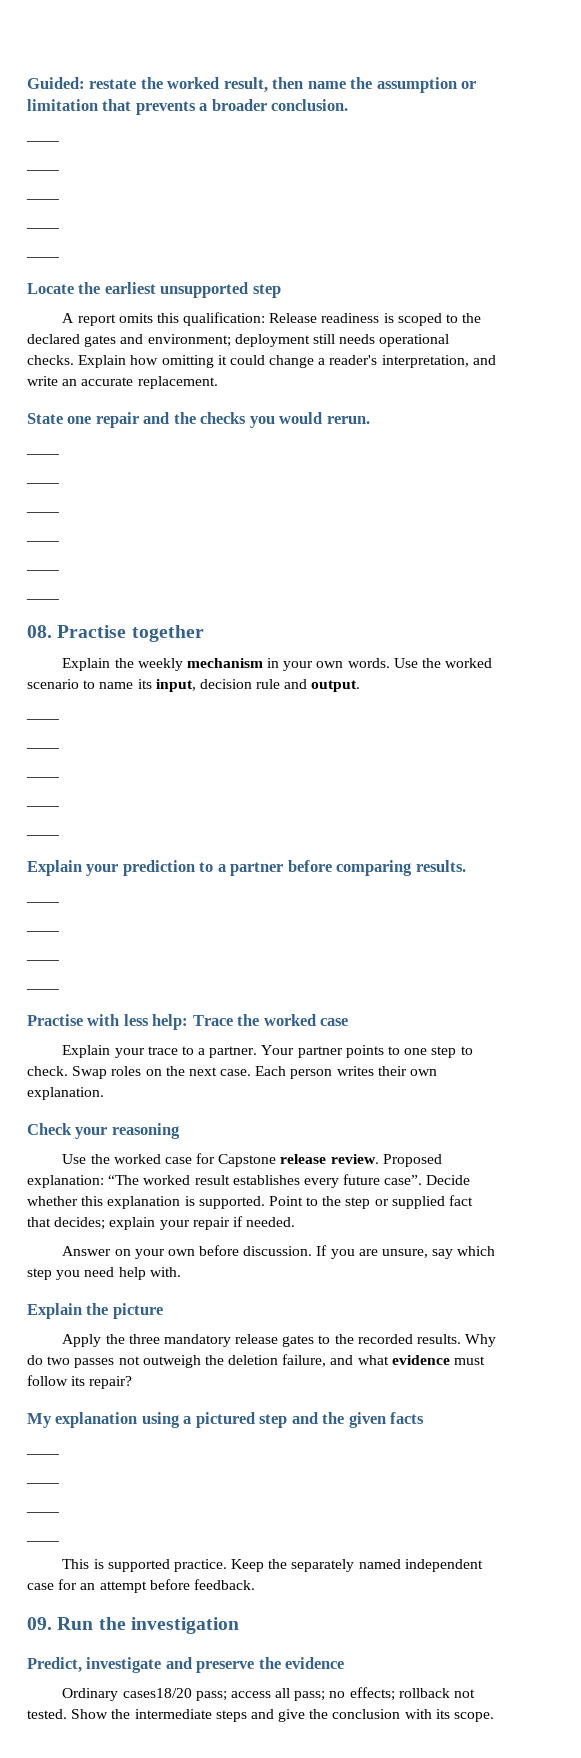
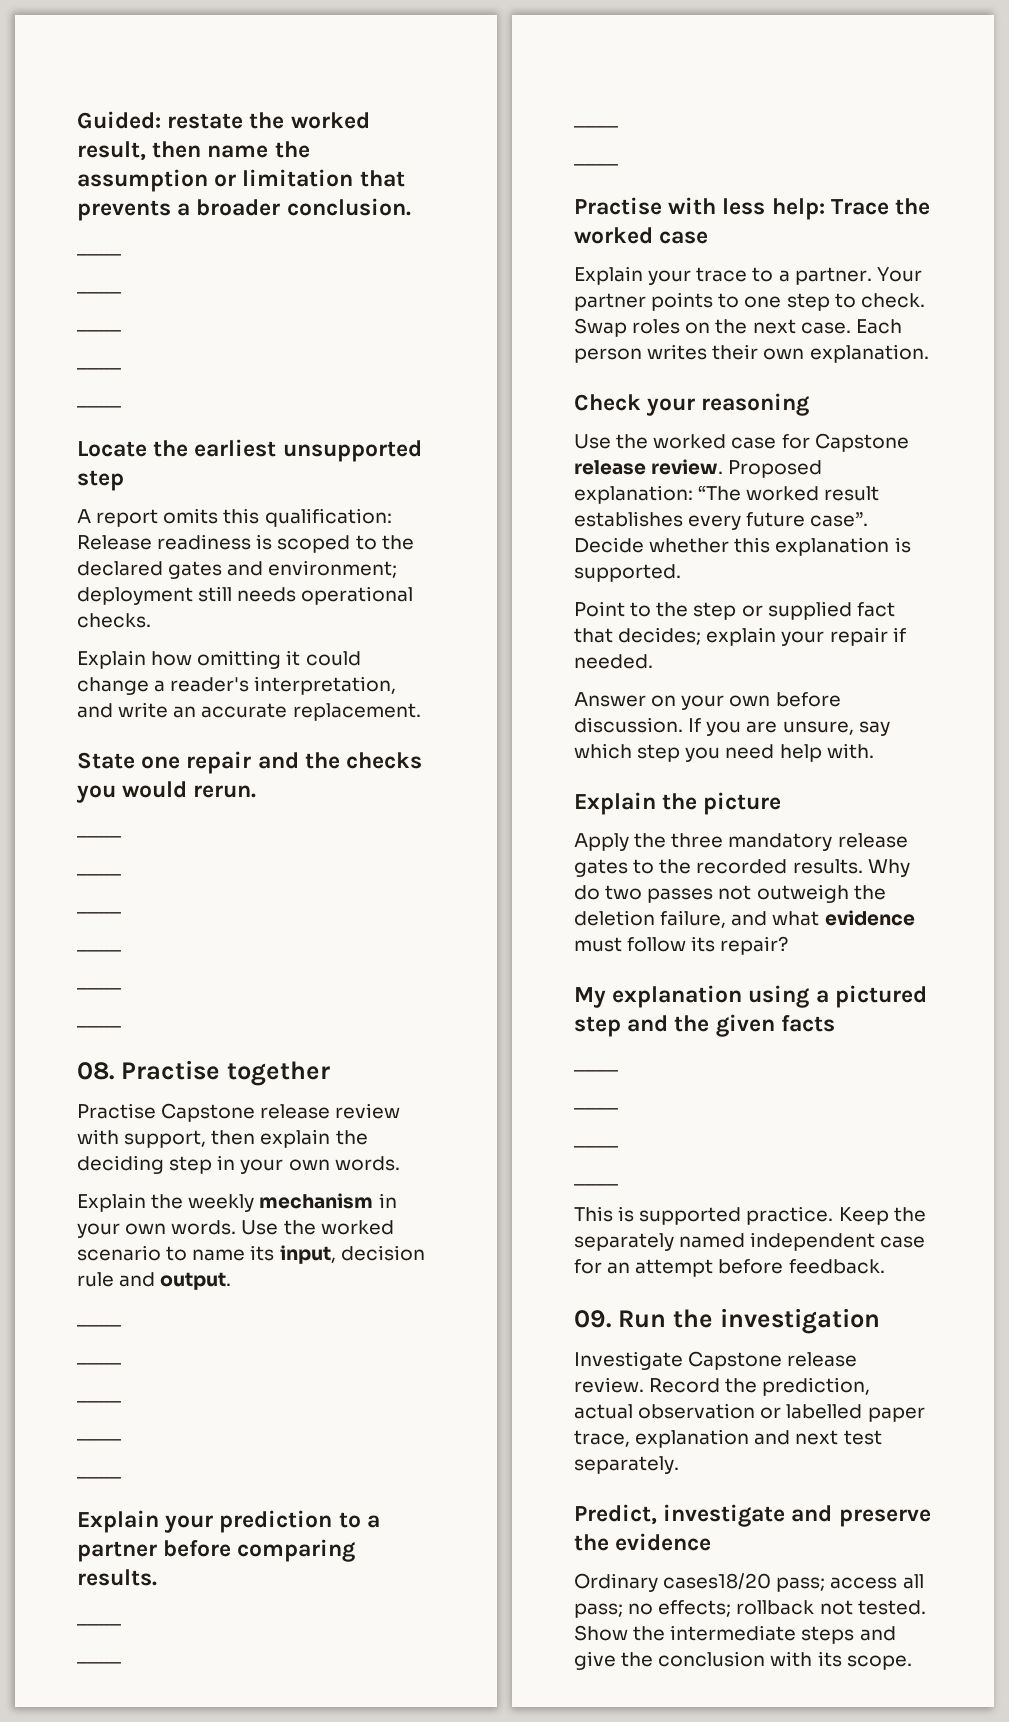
- A report omits this qualification: Release readiness is scoped to the declared gates and environment; deployment still needs operational checks. Explain how omitting it could change a reader's interpretation, and write an accurate replacement.
+ A report omits this qualification: Release readiness is scoped to the declared gates and environment; deployment still needs operational checks.
+ Explain how omitting it could change a reader's interpretation, and write an accurate replacement.
+ Practise Capstone release review with support, then explain the deciding step in your own words.
- Decide whether this explanation is supported. Point to the step or supplied fact that decides; explain your repair if needed.
+ Decide whether this explanation is supported.
+ Point to the step or supplied fact that decides; explain your repair if needed.
+ Investigate Capstone release review. Record the prediction, actual observation or labelled paper trace, explanation and next test separately.

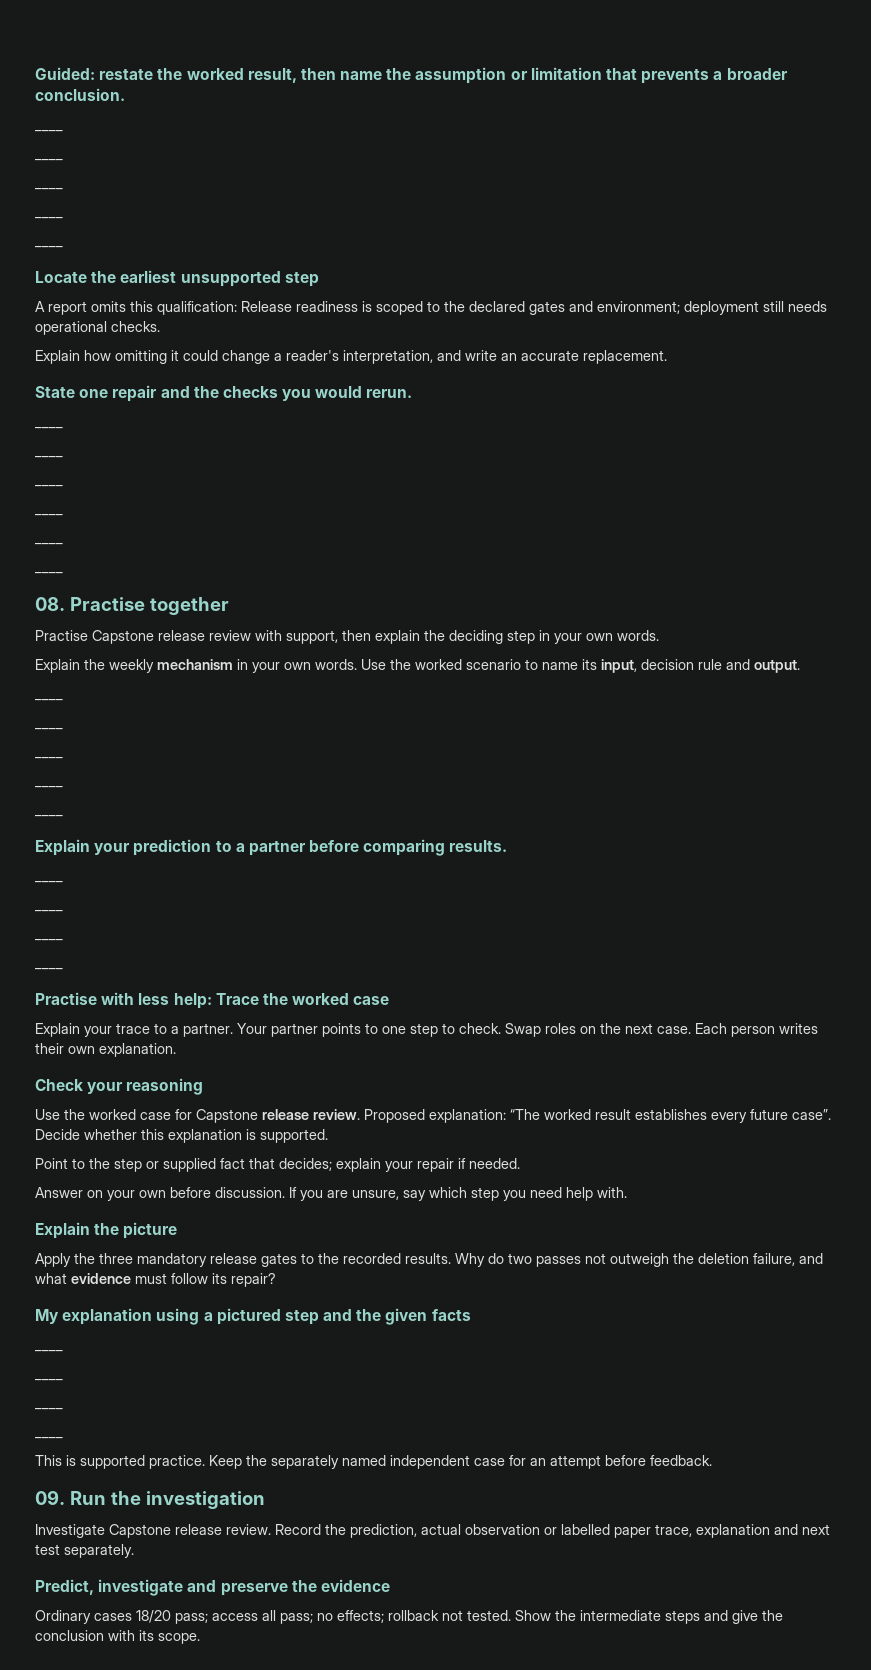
- Ordinary cases18/20 pass; access all pass; no effects; rollback not tested.
+ Ordinary cases 18/20 pass; access all pass; no effects; rollback not tested.

